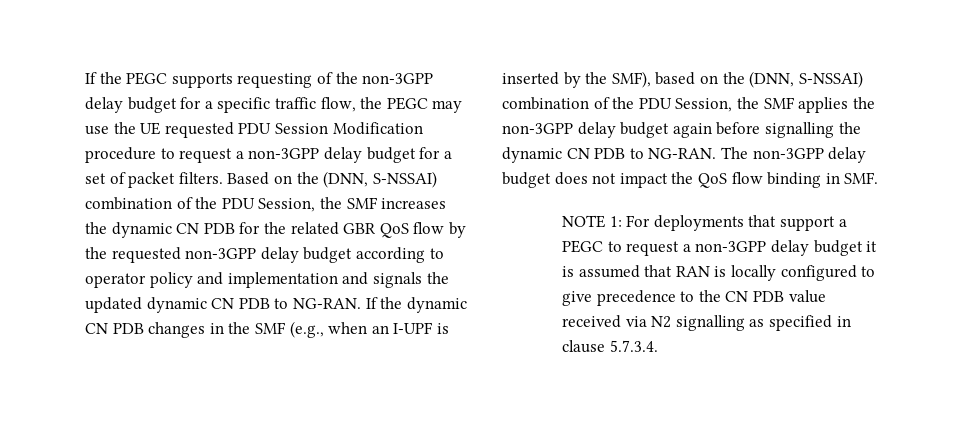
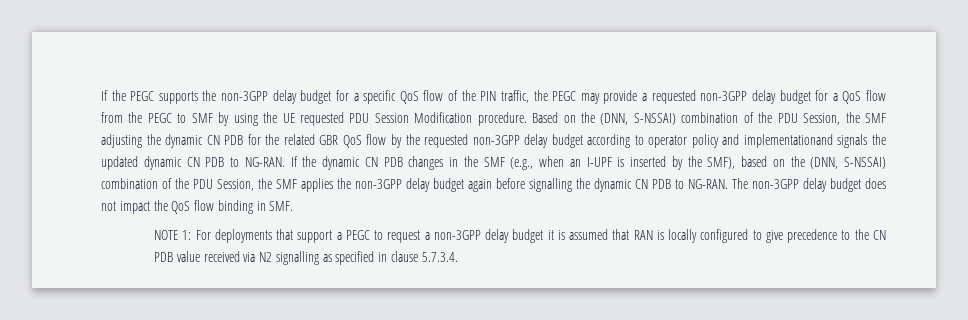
- If the PEGC supports requesting of the non-3GPP delay budget for a specific traffic flow, the PEGC may use the UE requested PDU Session Modification procedure to request a non-3GPP delay budget for a set of packet filters.
+ If the PEGC supports the non-3GPP delay budget for a specific QoS flow of the PIN traffic, the PEGC may provide a requested non-3GPP delay budget for a QoS flow from the PEGC to SMF by using the UE requested PDU Session Modification procedure.
- Based on the (DNN, S-NSSAI) combination of the PDU Session, the SMF increases the dynamic CN PDB for the related GBR QoS flow by the requested non-3GPP delay budget according to operator policy and implementation and signals the updated dynamic CN PDB to NG-RAN.
+ Based on the (DNN, S-NSSAI) combination of the PDU Session, the SMF adjusting the dynamic CN PDB for the related GBR QoS flow by the requested non-3GPP delay budget according to operator policy and implementationand signals the updated dynamic CN PDB to NG-RAN.

